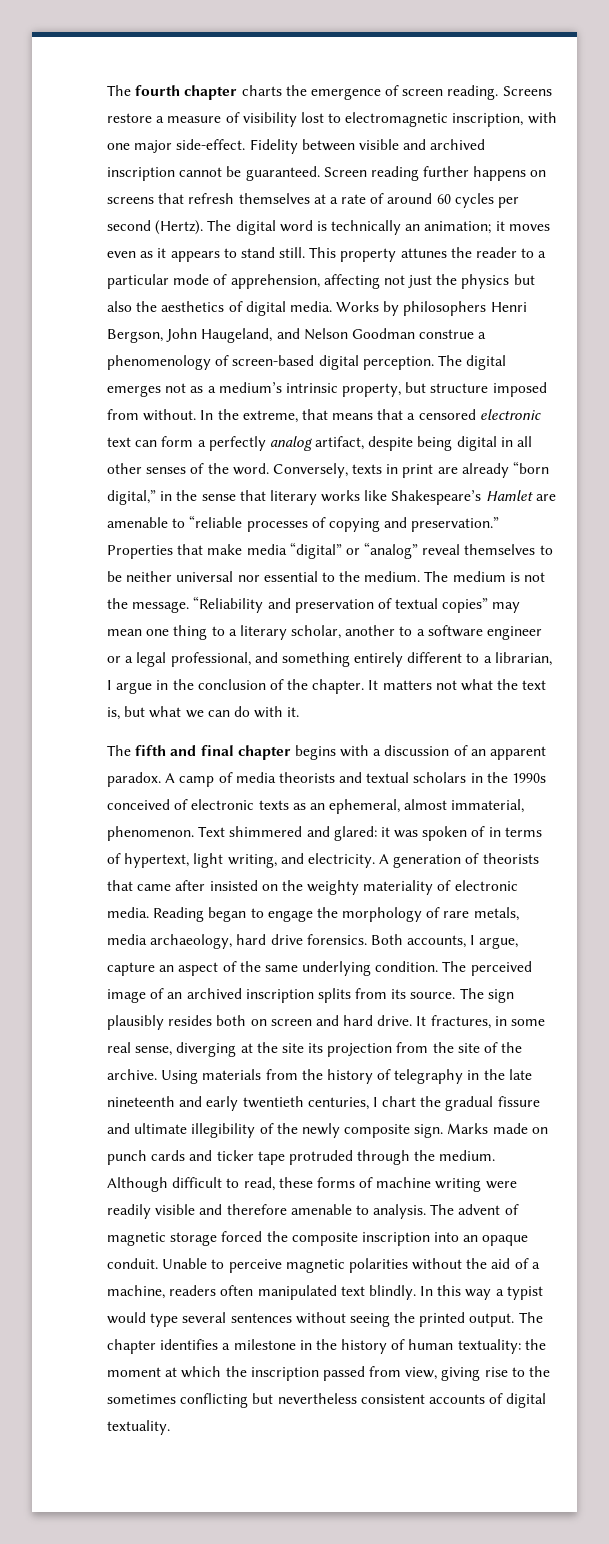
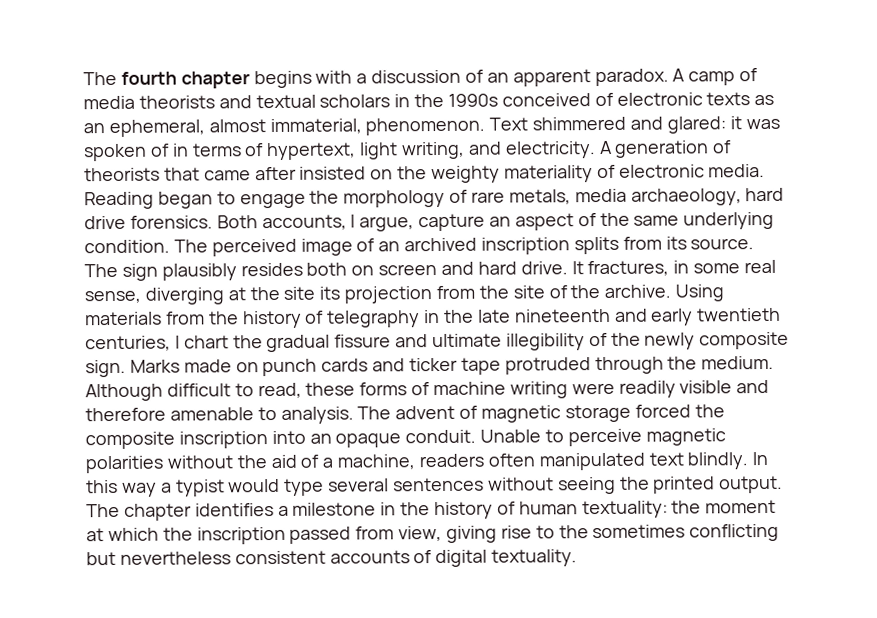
- The fourth chapter charts the emergence of screen reading. Screens restore a measure of visibility lost to electromagnetic inscription, with one major side-effect. Fidelity between visible and archived inscription cannot be guaranteed. Screen reading further happens on screens that refresh themselves at a rate of around 60 cycles per second (Hertz). The digital word is technically an animation; it moves even as it appears to stand still. This property attunes the reader to a particular mode of apprehension, affecting not just the physics but also the aesthetics of digital media. Works by philosophers Henri Bergson, John Haugeland, and Nelson Goodman construe a phenomenology of screen-based digital perception. The digital emerges not as a medium’s intrinsic property, but structure imposed from without. In the extreme, that means that a censored electronic text can form a perfectly analog artifact, despite being digital in all other senses of the word. Conversely, texts in print are already “born digital,” in the sense that literary works like Shakespeare’s Hamlet are amenable to “reliable processes of copying and preservation.” Properties that make media “digital” or “analog” reveal themselves to be neither universal nor essential to the medium. The medium is not the message. “Reliability and preservation of textual copies” may mean one thing to a literary scholar, another to a software engineer or a legal professional, and something entirely different to a librarian, I argue in the conclusion of the chapter. It matters not what the text is, but what we can do with it.
- The fifth and final chapter begins with a discussion of an apparent paradox.
+ The fourth chapter begins with a discussion of an apparent paradox.

